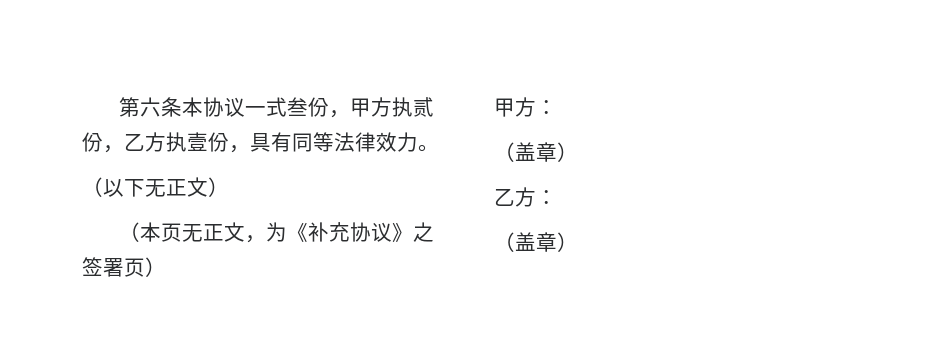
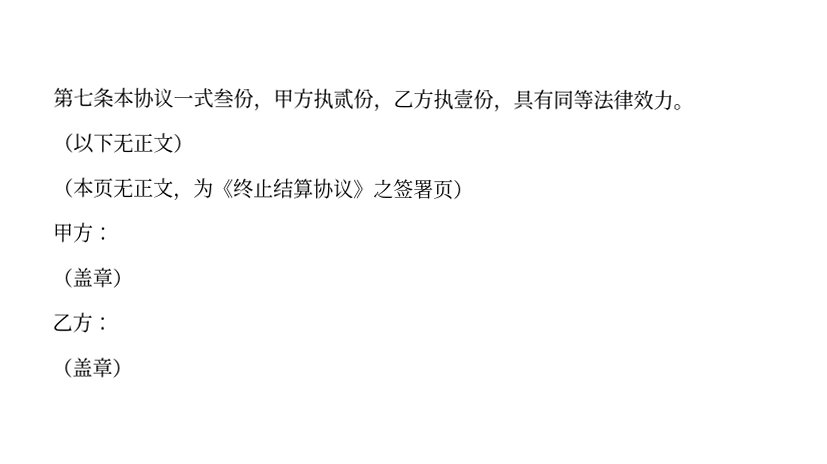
- 第六条本协议一式叁份，甲方执贰份，乙方执壹份，具有同等法律效力。
+ 第七条本协议一式叁份，甲方执贰份，乙方执壹份，具有同等法律效力。
- （本页无正文，为《补充协议》之签署页）
+ （本页无正文，为《终止结算协议》之签署页）

